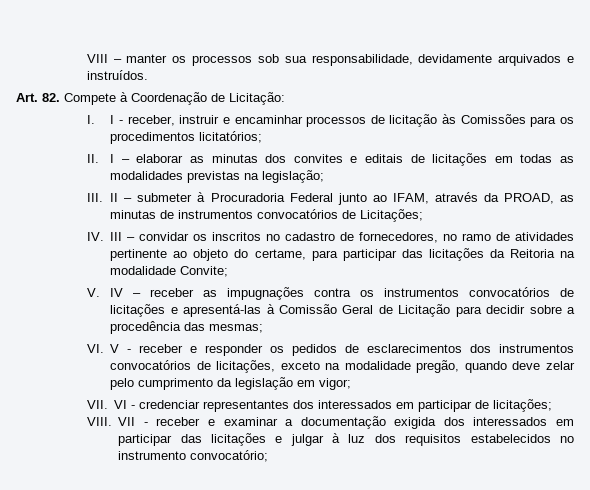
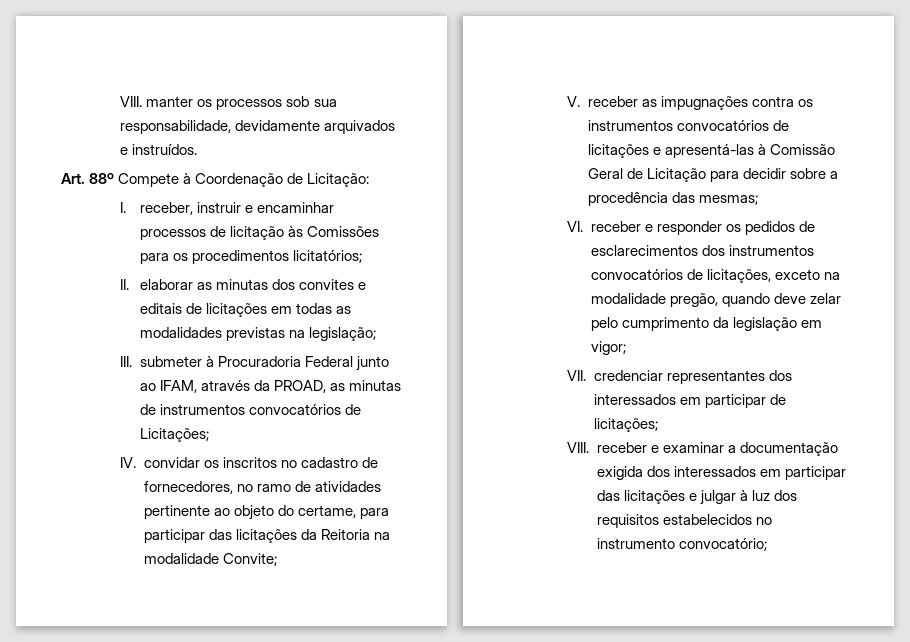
- VIII – manter os processos sob sua responsabilidade, devidamente arquivados e instruídos.
+ VIII. manter os processos sob sua responsabilidade, devidamente arquivados e instruídos.
- Art. 82. Compete à Coordenação de Licitação:
+ Art. 88º Compete à Coordenação de Licitação:
- I. I - receber, instruir e encaminhar processos de licitação às Comissões para os procedimentos licitatórios;
+ I. receber, instruir e encaminhar processos de licitação às Comissões para os procedimentos licitatórios;
- II. I – elaborar as minutas dos convites e editais de licitações em todas as modalidades previstas na legislação;
+ II. elaborar as minutas dos convites e editais de licitações em todas as modalidades previstas na legislação;
- III. II – submeter à Procuradoria Federal junto ao IFAM, através da PROAD, as minutas de instrumentos convocatórios de Licitações;
+ III. submeter à Procuradoria Federal junto ao IFAM, através da PROAD, as minutas de instrumentos convocatórios de Licitações;
- IV. III – convidar os inscritos no cadastro de fornecedores, no ramo de atividades pertinente ao objeto do certame, para participar das licitações da Reitoria na modalidade Convite;
+ IV. convidar os inscritos no cadastro de fornecedores, no ramo de atividades pertinente ao objeto do certame, para participar das licitações da Reitoria na modalidade Convite;
- V. IV – receber as impugnações contra os instrumentos convocatórios de licitações e apresentá-las à Comissão Geral de Licitação para decidir sobre a procedência das mesmas;
+ V. receber as impugnações contra os instrumentos convocatórios de licitações e apresentá-las à Comissão Geral de Licitação para decidir sobre a procedência das mesmas;
- VI. V - receber e responder os pedidos de esclarecimentos dos instrumentos convocatórios de licitações, exceto na modalidade pregão, quando deve zelar pelo cumprimento da legislação em vigor;
+ VI. receber e responder os pedidos de esclarecimentos dos instrumentos convocatórios de licitações, exceto na modalidade pregão, quando deve zelar pelo cumprimento da legislação em vigor;
- VII. VI - credenciar representantes dos interessados em participar de licitações;
+ VII. credenciar representantes dos interessados em participar de licitações;
- VIII. VII - receber e examinar a documentação exigida dos interessados em participar das licitações e julgar à luz dos requisitos estabelecidos no instrumento convocatório;
+ VIII. receber e examinar a documentação exigida dos interessados em participar das licitações e julgar à luz dos requisitos estabelecidos no instrumento convocatório;

